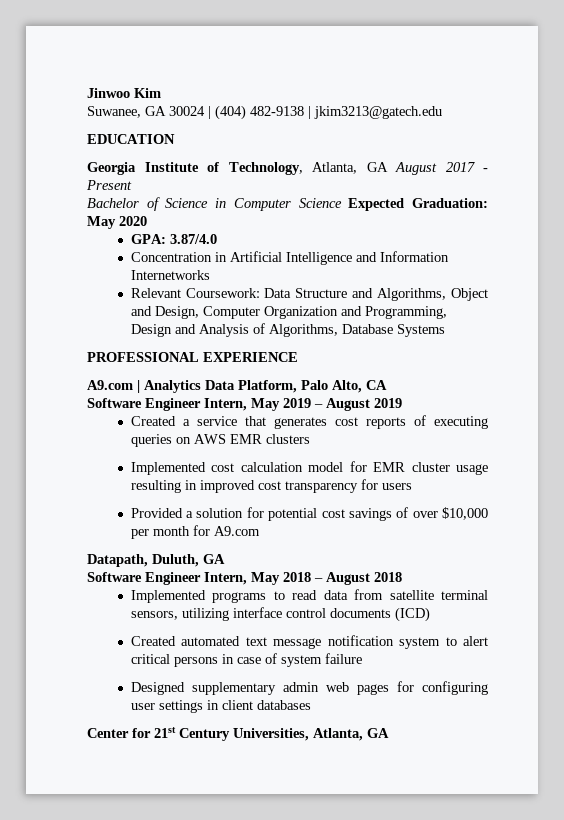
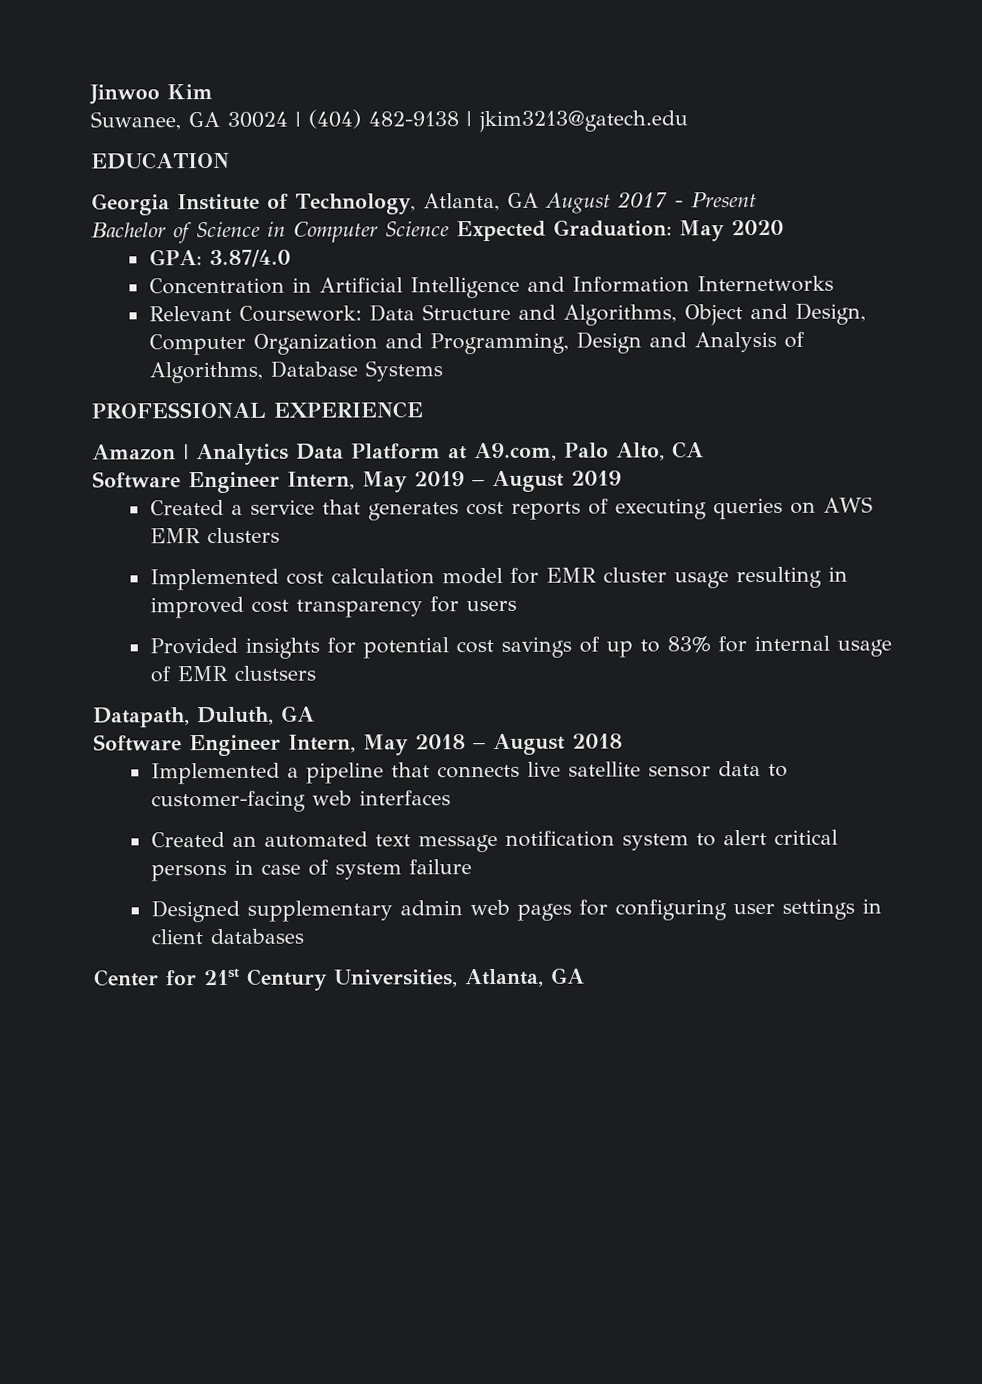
- A9.com | Analytics Data Platform, Palo Alto, CA
+ Amazon | Analytics Data Platform at A9.com, Palo Alto, CA
- Provided a solution for potential cost savings of over $10,000 per month for A9.com
+ Provided insights for potential cost savings of up to 83% for internal usage of EMR clustsers
- Implemented programs to read data from satellite terminal sensors, utilizing interface control documents (ICD)
- Created automated text message notification system to alert critical persons in case of system failure
+ Implemented a pipeline that connects live satellite sensor data to customer-facing web interfaces
+ Created an automated text message notification system to alert critical persons in case of system failure

